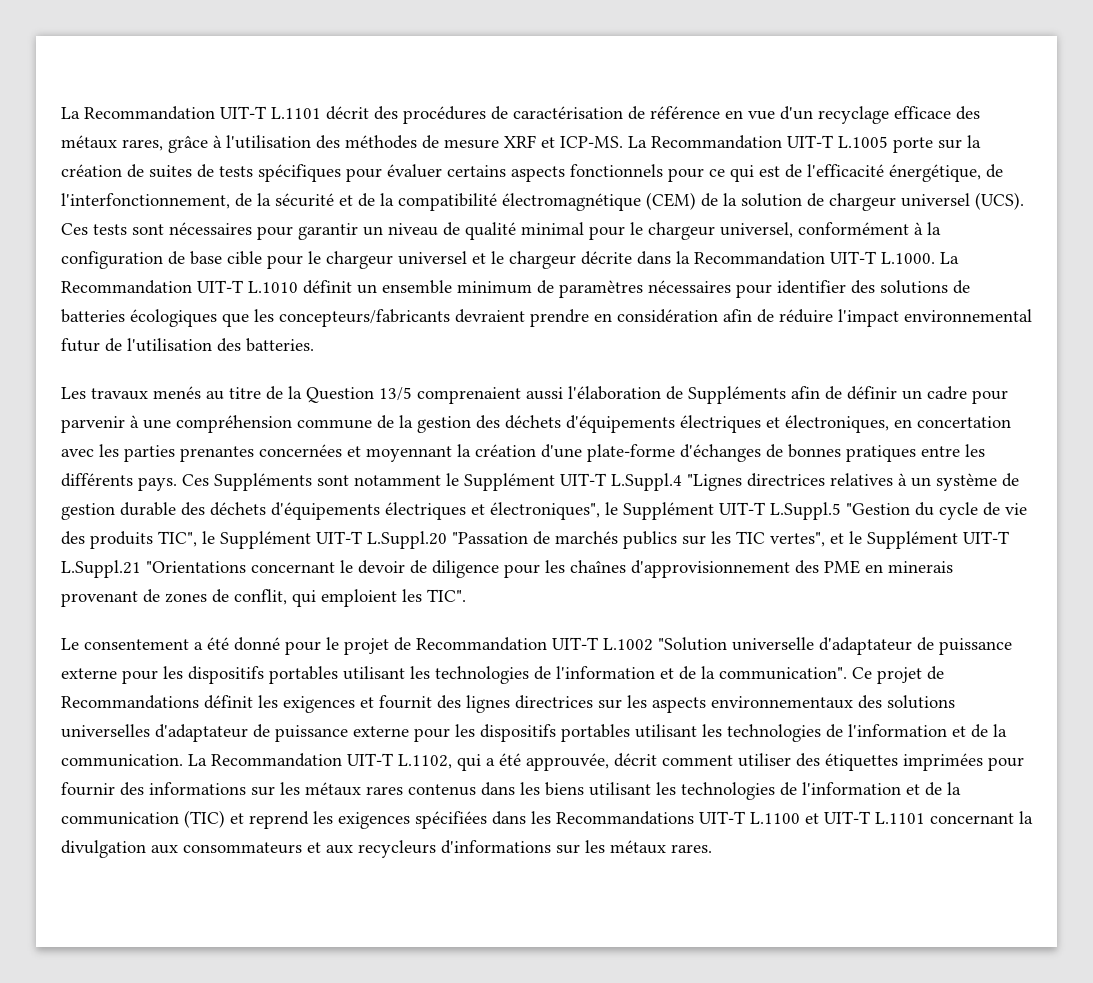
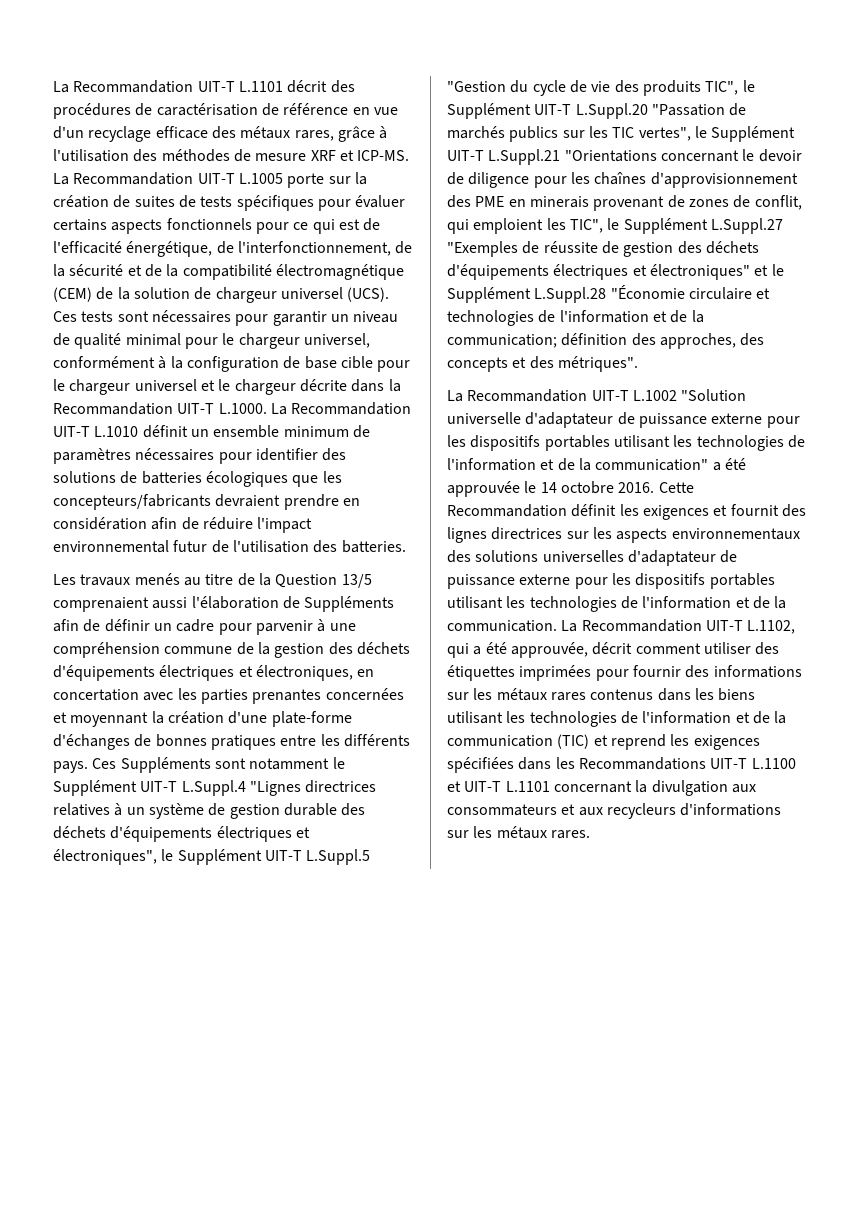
- Ces Suppléments sont notamment le Supplément UIT-T L.Suppl.4 "Lignes directrices relatives à un système de gestion durable des déchets d'équipements électriques et électroniques", le Supplément UIT-T L.Suppl.5 "Gestion du cycle de vie des produits TIC", le Supplément UIT-T L.Suppl.20 "Passation de marchés publics sur les TIC vertes", et le Supplément UIT-T L.Suppl.21 "Orientations concernant le devoir de diligence pour les chaînes d'approvisionnement des PME en minerais provenant de zones de conflit, qui emploient les TIC".
- Le consentement a été donné pour le projet de Recommandation UIT-T L.1002 "Solution universelle d'adaptateur de puissance externe pour les dispositifs portables utilisant les technologies de l'information et de la communication". Ce projet de Recommandations définit les exigences et fournit des lignes directrices sur les aspects environnementaux des solutions universelles d'adaptateur de puissance externe pour les dispositifs portables utilisant les technologies de l'information et de la communication.
+ Ces Suppléments sont notamment le Supplément UIT-T L.Suppl.4 "Lignes directrices relatives à un système de gestion durable des déchets d'équipements électriques et électroniques", le Supplément UIT-T L.Suppl.5 "Gestion du cycle de vie des produits TIC", le Supplément UIT-T L.Suppl.20 "Passation de marchés publics sur les TIC vertes", le Supplément UIT-T L.Suppl.21 "Orientations concernant le devoir de diligence pour les chaînes d'approvisionnement des PME en minerais provenant de zones de conflit, qui emploient les TIC", le Supplément L.Suppl.27 "Exemples de réussite de gestion des déchets d'équipements électriques et électroniques" et le Supplément L.Suppl.28 "Économie circulaire et technologies de l'information et de la communication; définition des approches, des concepts et des métriques".
+ La Recommandation UIT-T L.1002 "Solution universelle d'adaptateur de puissance externe pour les dispositifs portables utilisant les technologies de l'information et de la communication" a été approuvée le 14 octobre 2016. Cette Recommandation définit les exigences et fournit des lignes directrices sur les aspects environnementaux des solutions universelles d'adaptateur de puissance externe pour les dispositifs portables utilisant les technologies de l'information et de la communication.

